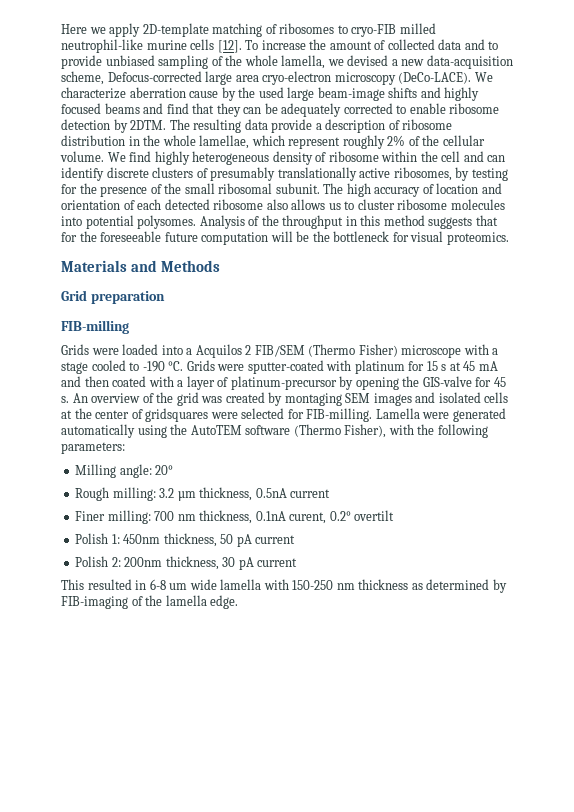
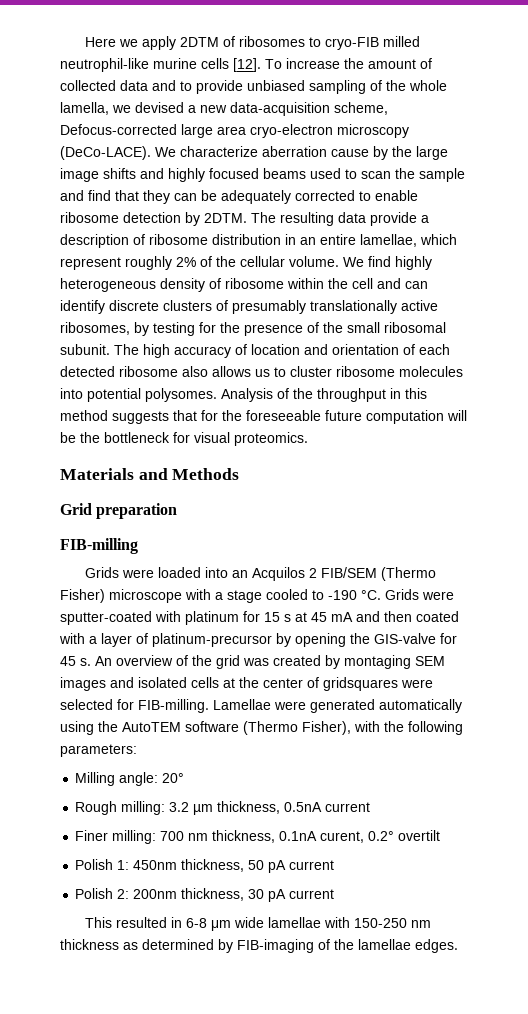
- Here we apply 2D-template matching of ribosomes to cryo-FIB milled neutrophil-like murine cells [12].
+ Here we apply 2DTM of ribosomes to cryo-FIB milled neutrophil-like murine cells [12].
- We characterize aberration cause by the used large beam-image shifts and highly focused beams and find that they can be adequately corrected to enable ribosome detection by 2DTM.
+ We characterize aberration cause by the large image shifts and highly focused beams used to scan the sample and find that they can be adequately corrected to enable ribosome detection by 2DTM.
- The resulting data provide a description of ribosome distribution in the whole lamellae, which represent roughly 2% of the cellular volume.
+ The resulting data provide a description of ribosome distribution in an entire lamellae, which represent roughly 2% of the cellular volume.
- Grids were loaded into a Acquilos 2 FIB/SEM (Thermo Fisher) microscope with a stage cooled to -190 °C.
+ Grids were loaded into an Acquilos 2 FIB/SEM (Thermo Fisher) microscope with a stage cooled to -190 °C.
- Lamella were generated automatically using the AutoTEM software (Thermo Fisher), with the following parameters:
+ Lamellae were generated automatically using the AutoTEM software (Thermo Fisher), with the following parameters:
- This resulted in 6-8 um wide lamella with 150-250 nm thickness as determined by FIB-imaging of the lamella edge.
+ This resulted in 6-8 μm wide lamellae with 150-250 nm thickness as determined by FIB-imaging of the lamellae edges.

